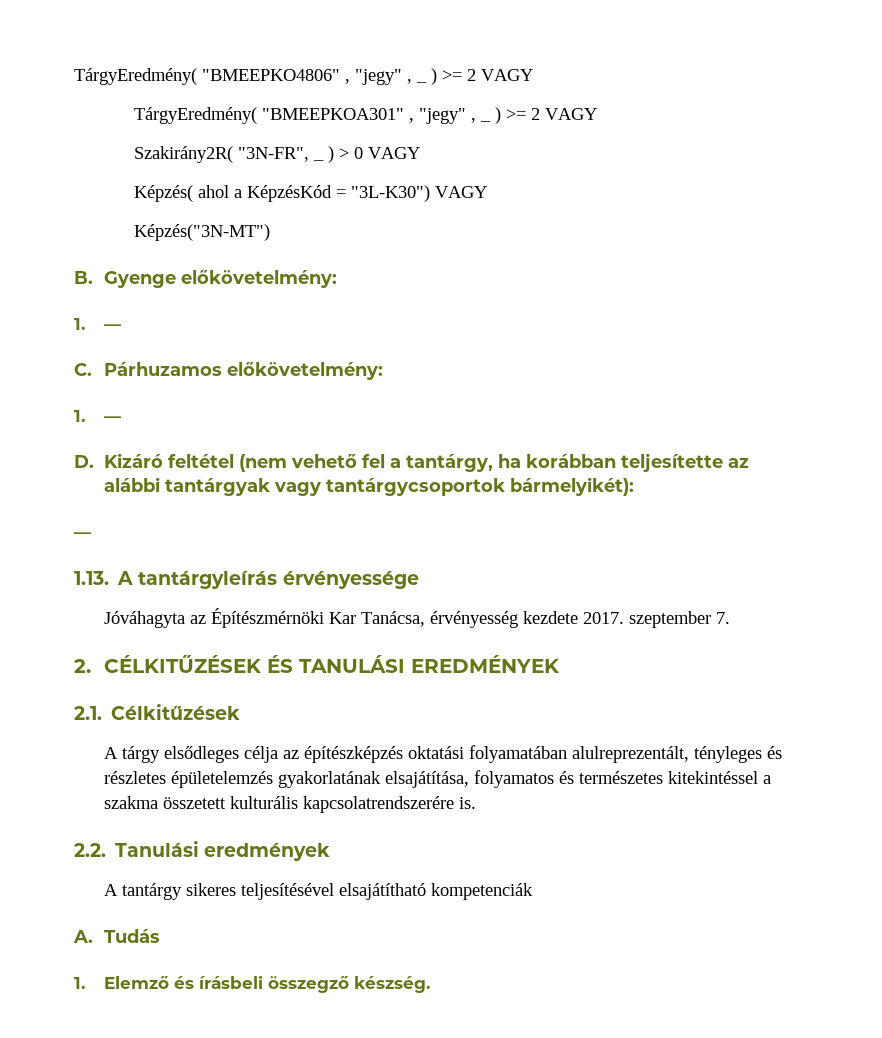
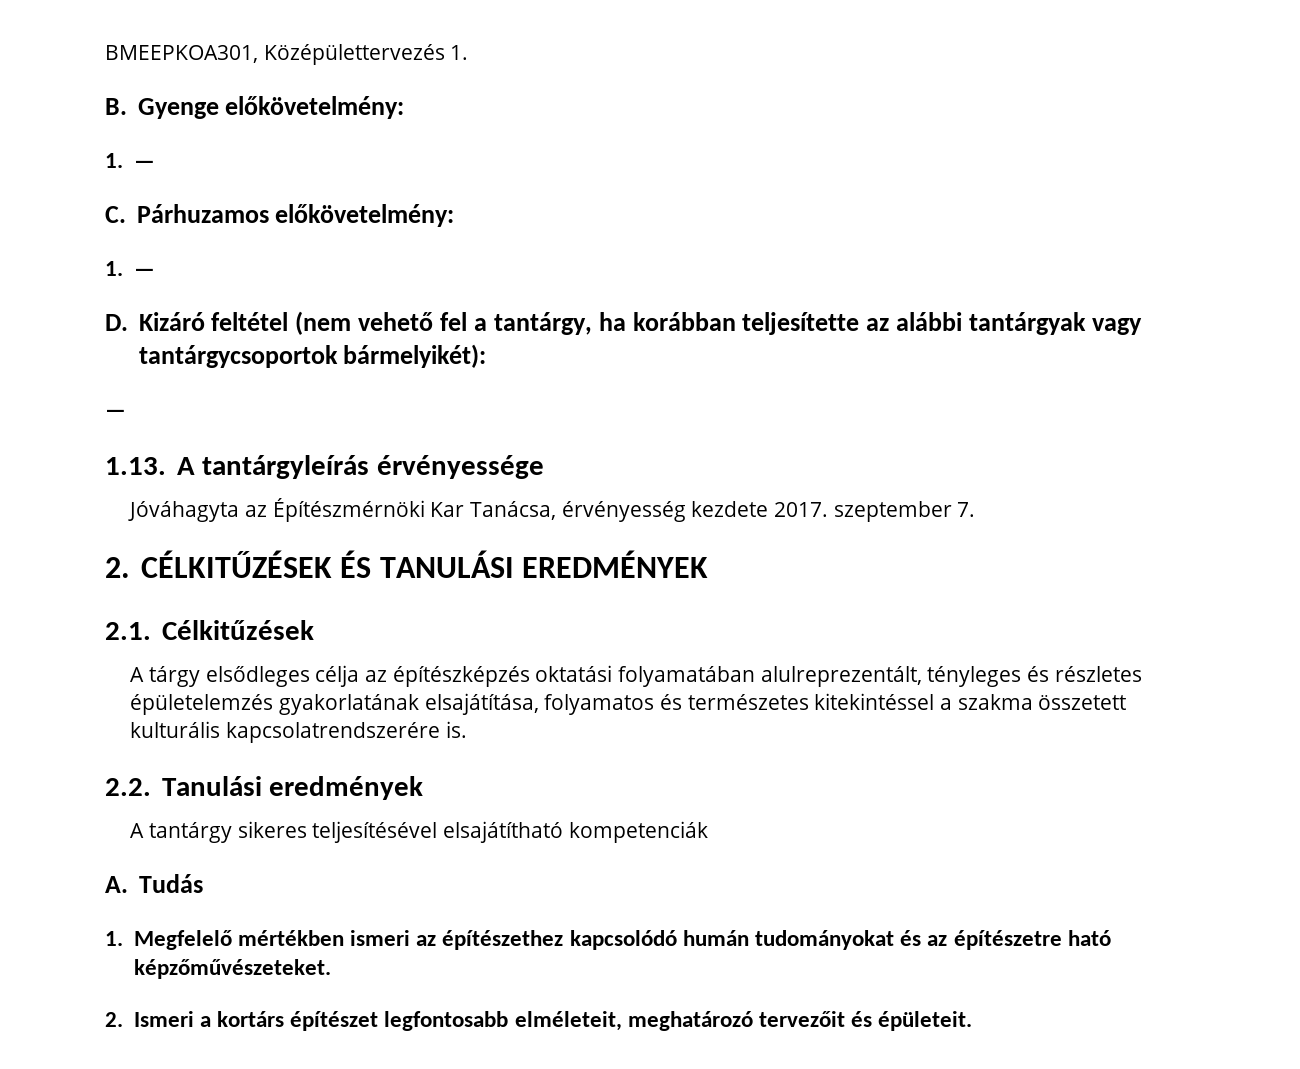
- TárgyEredmény( "BMEEPKO4806" , "jegy" , _ ) >= 2 VAGY
- TárgyEredmény( "BMEEPKOA301" , "jegy" , _ ) >= 2 VAGY
- Szakirány2R( "3N-FR", _ ) > 0 VAGY
- Képzés( ahol a KépzésKód = "3L-K30") VAGY
- Képzés("3N-MT")
+ BMEEPKOA301, Középülettervezés 1.
- 1. Elemző és írásbeli összegző készség.
+ 1. Megfelelő mértékben ismeri az építészethez kapcsolódó humán tudományokat és az építészetre ható képzőművészeteket.
+ 2. Ismeri a kortárs építészet legfontosabb elméleteit, meghatározó tervezőit és épületeit.

